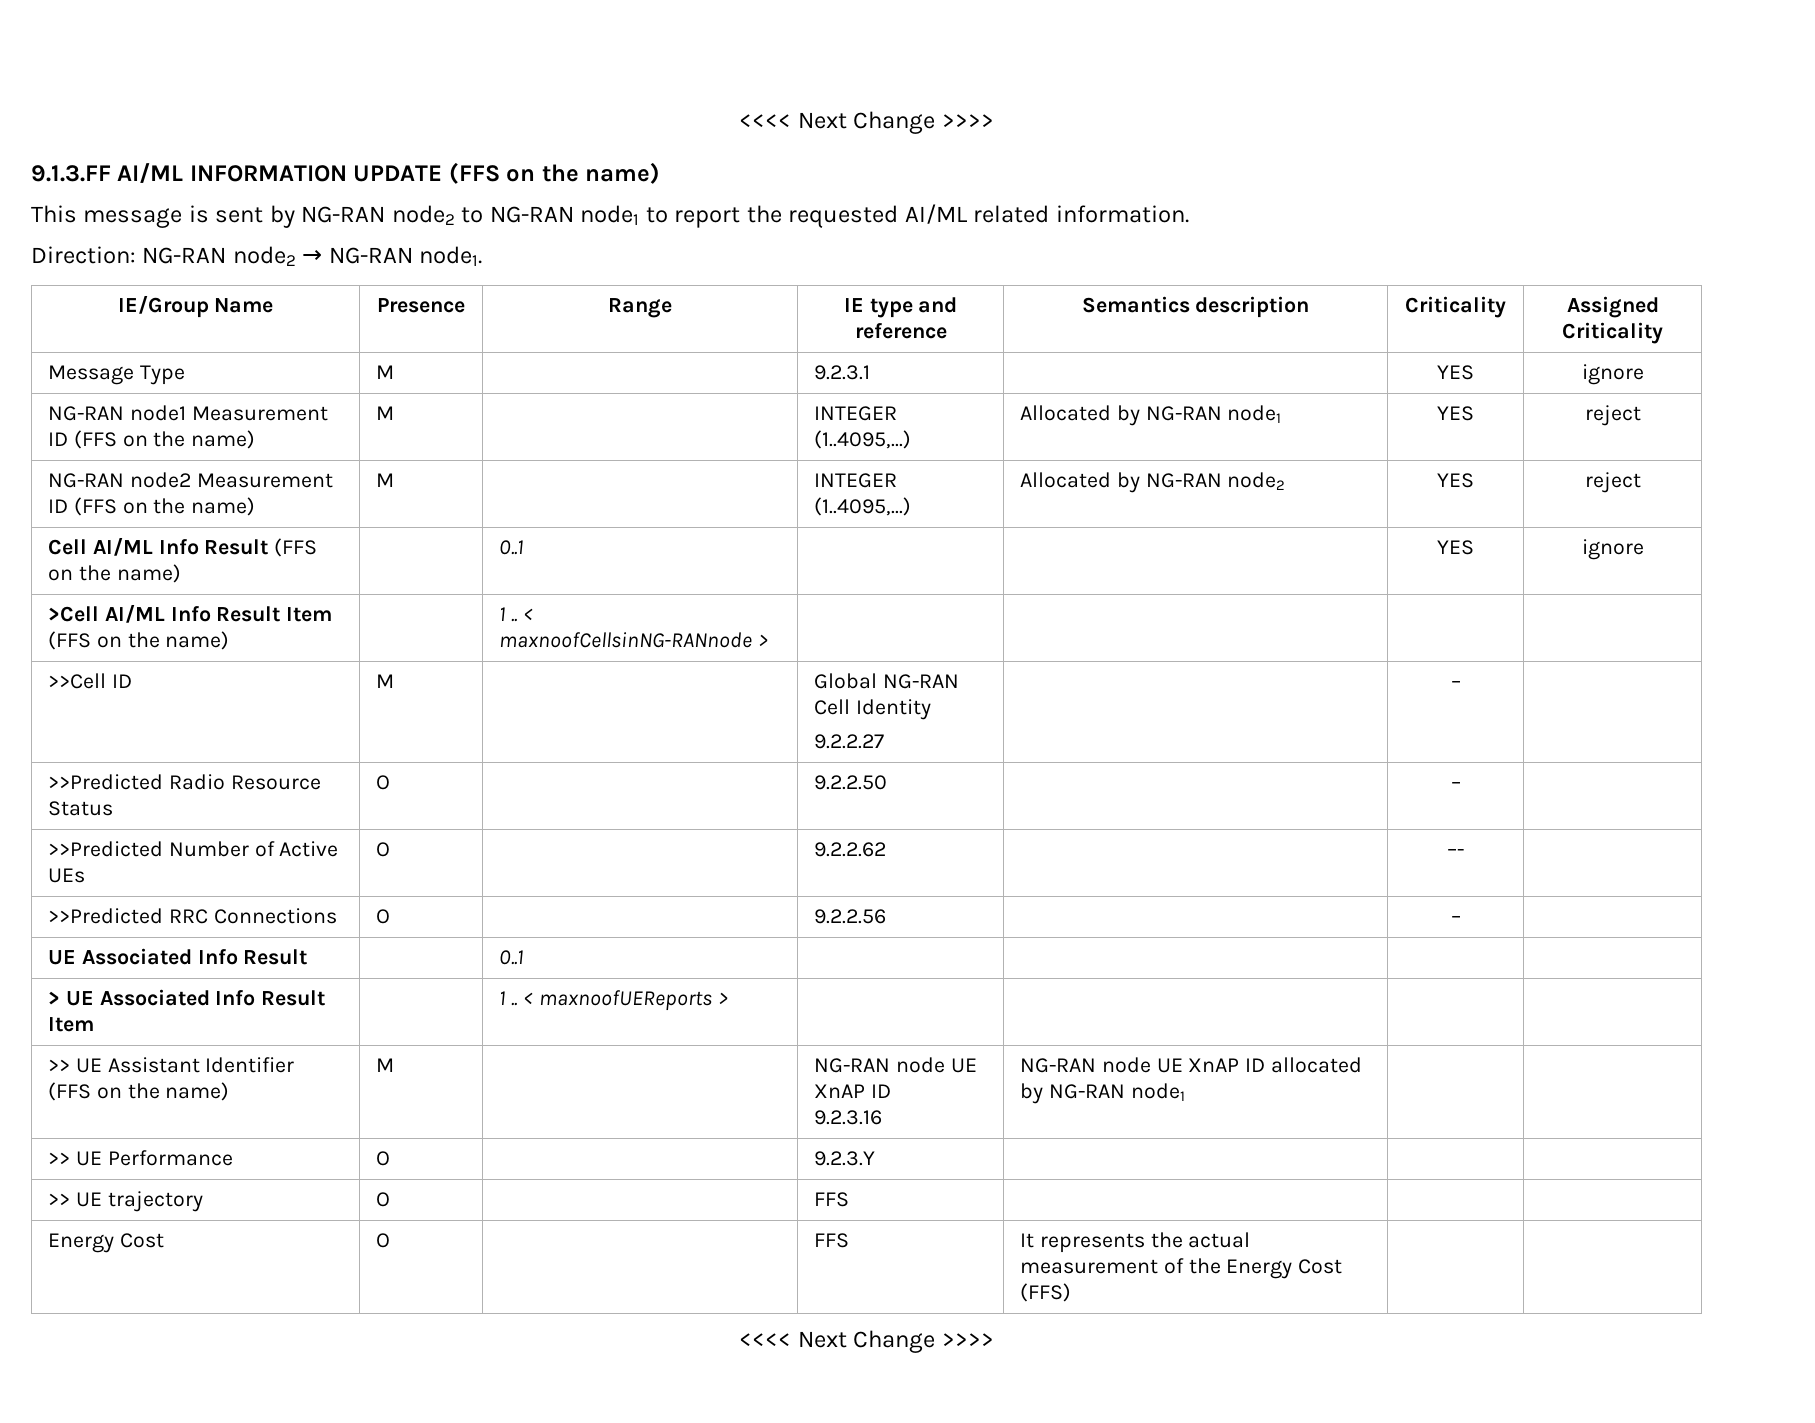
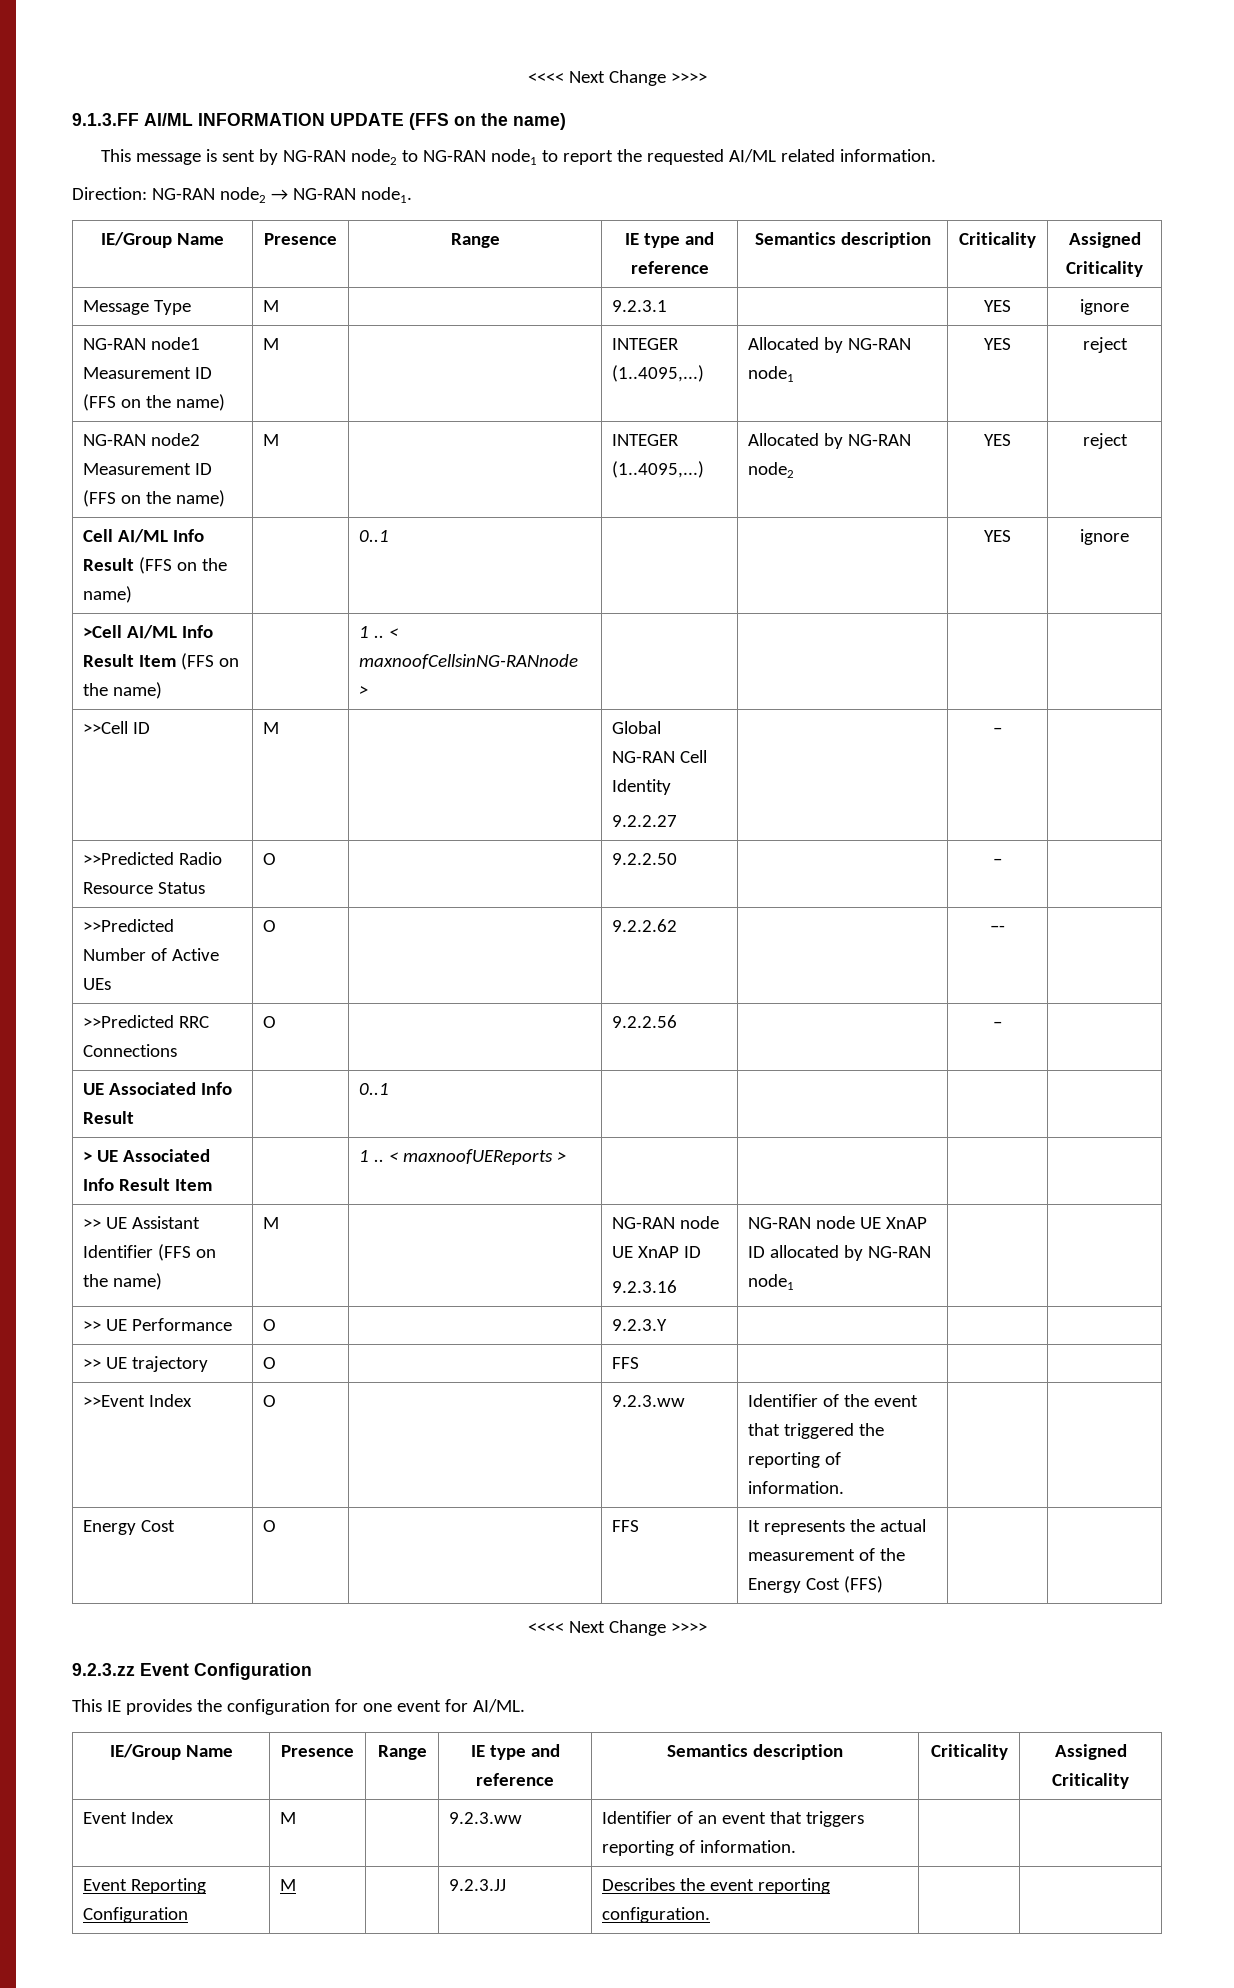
+ >>Event Index | O | | 9.2.3.ww | Identifier of the event that triggered the reporting of information. | |
+ 9.2.3.zz Event Configuration
+ This IE provides the configuration for one event for AI/ML.
+ IE/Group Name | Presence | Range | IE type and reference | Semantics description | Criticality | Assigned Criticality
+ Event Index | M | | 9.2.3.ww | Identifier of an event that triggers reporting of information. | |
+ Event Reporting Configuration | M | | 9.2.3.JJ | Describes the event reporting configuration. | |

